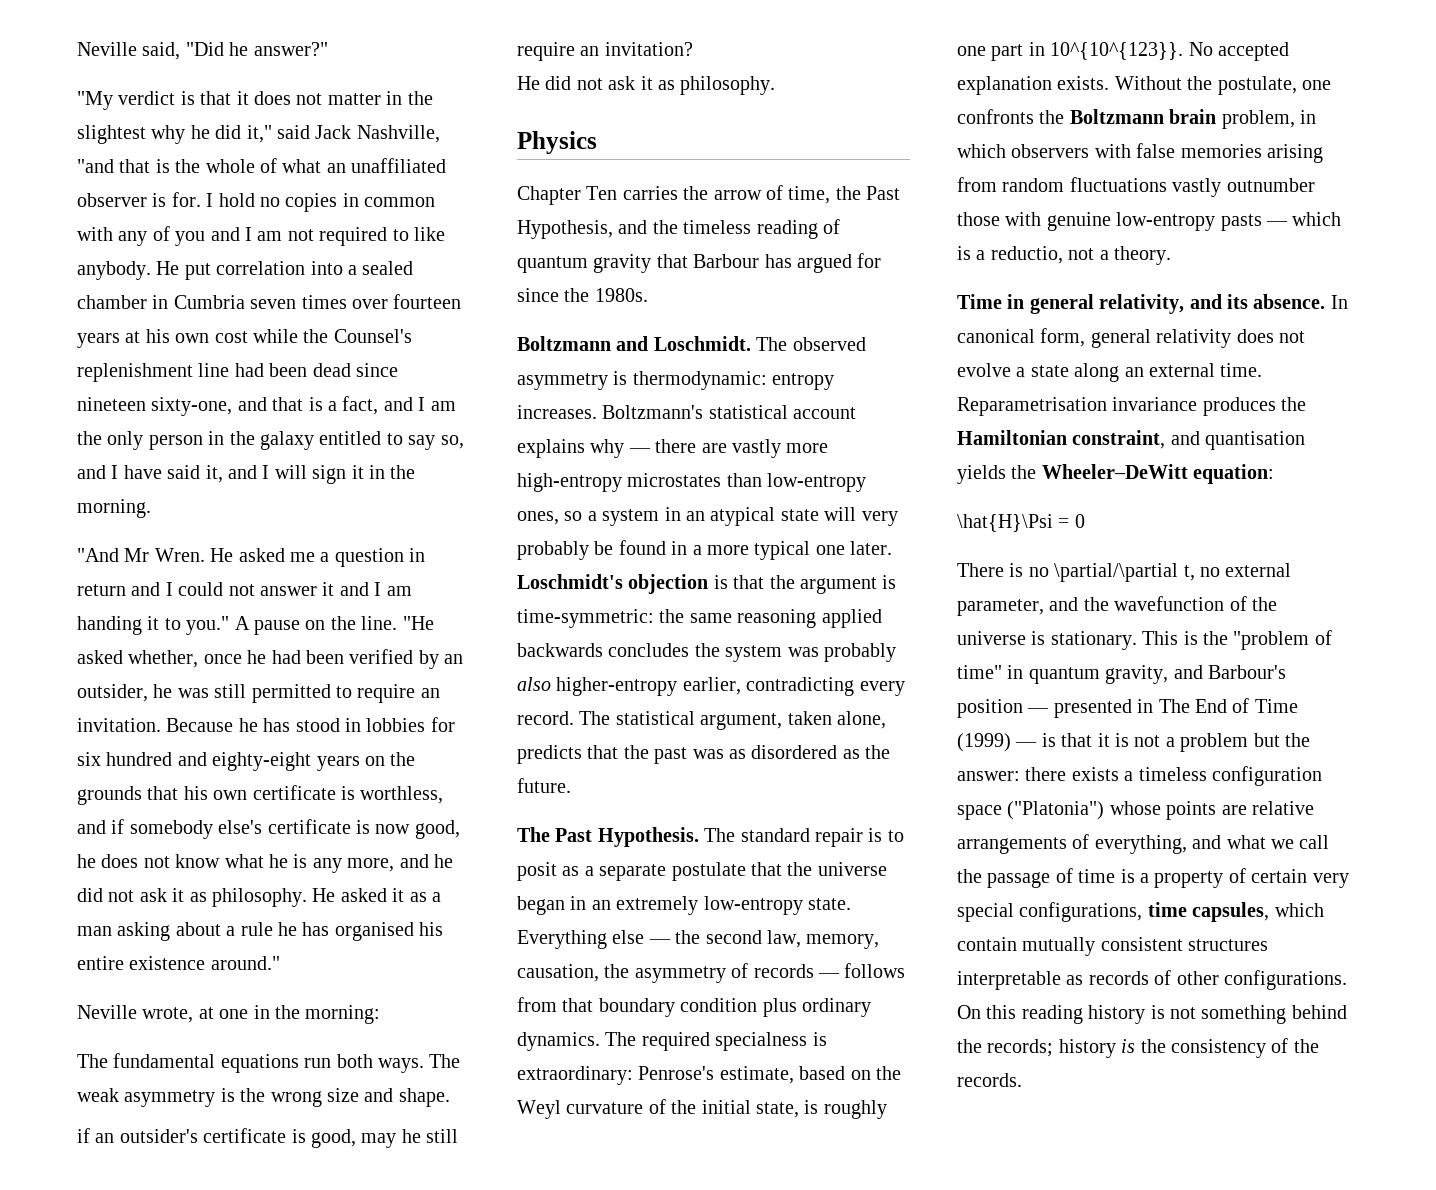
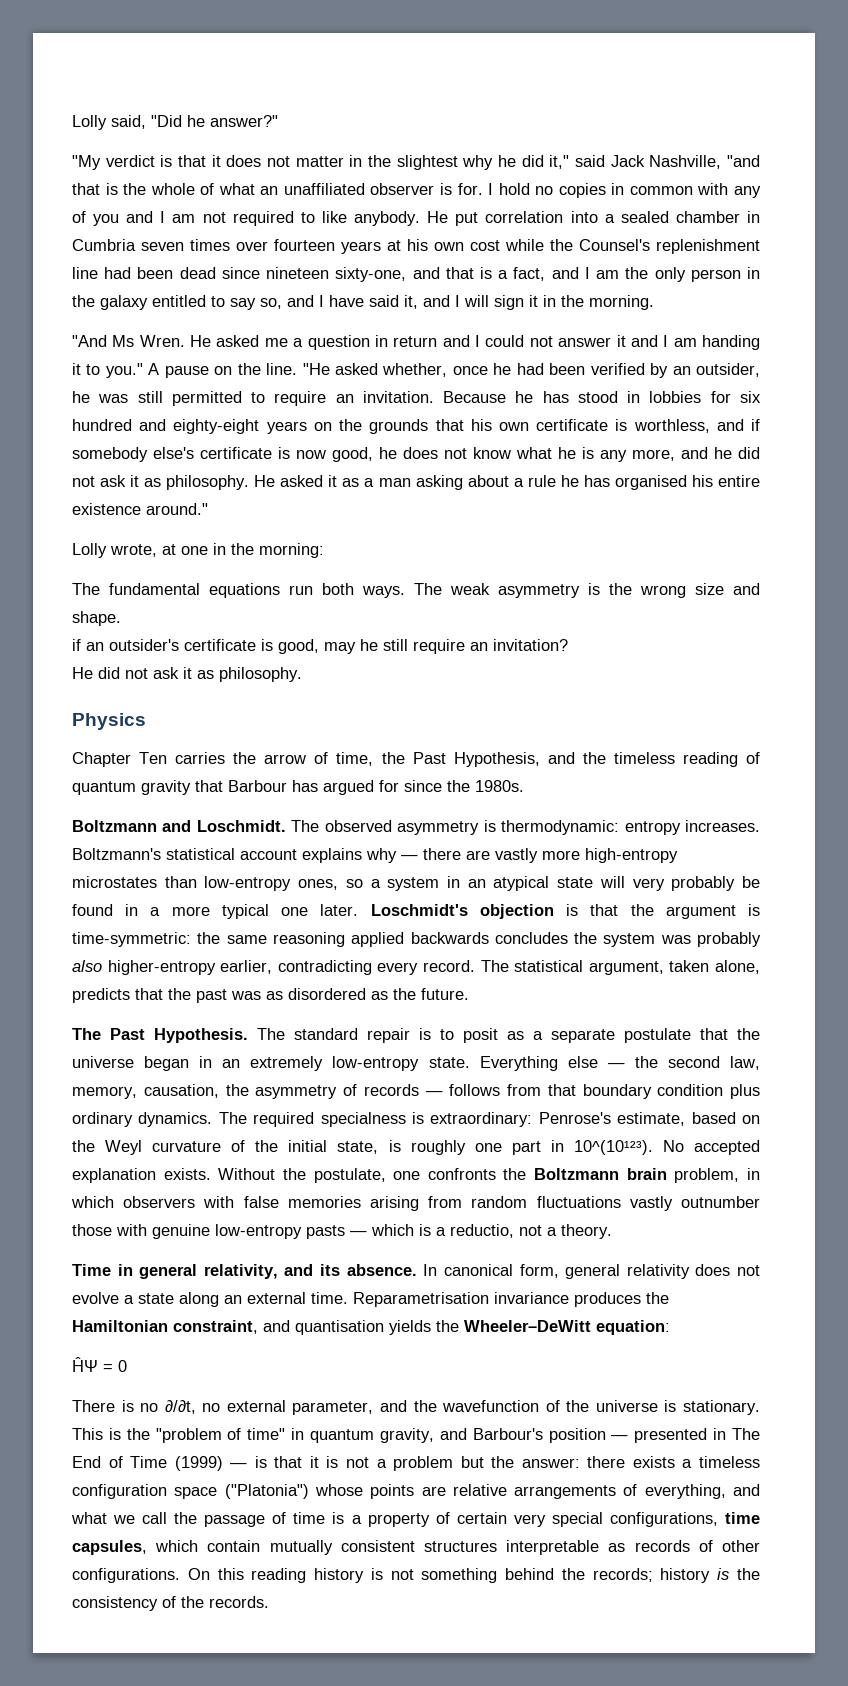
- Neville said, "Did he answer?"
+ Lolly said, "Did he answer?"
- "And Mr Wren.
+ "And Ms Wren.
- Neville wrote, at one in the morning:
+ Lolly wrote, at one in the morning:
- The required specialness is extraordinary: Penrose's estimate, based on the Weyl curvature of the initial state, is roughly one part in 10^{10^{123}}.
+ The required specialness is extraordinary: Penrose's estimate, based on the Weyl curvature of the initial state, is roughly one part in 10^(10¹²³).
- \hat{H}\Psi = 0
+ ĤΨ = 0
- There is no \partial/\partial t, no external parameter, and the wavefunction of the universe is stationary.
+ There is no ∂/∂t, no external parameter, and the wavefunction of the universe is stationary.

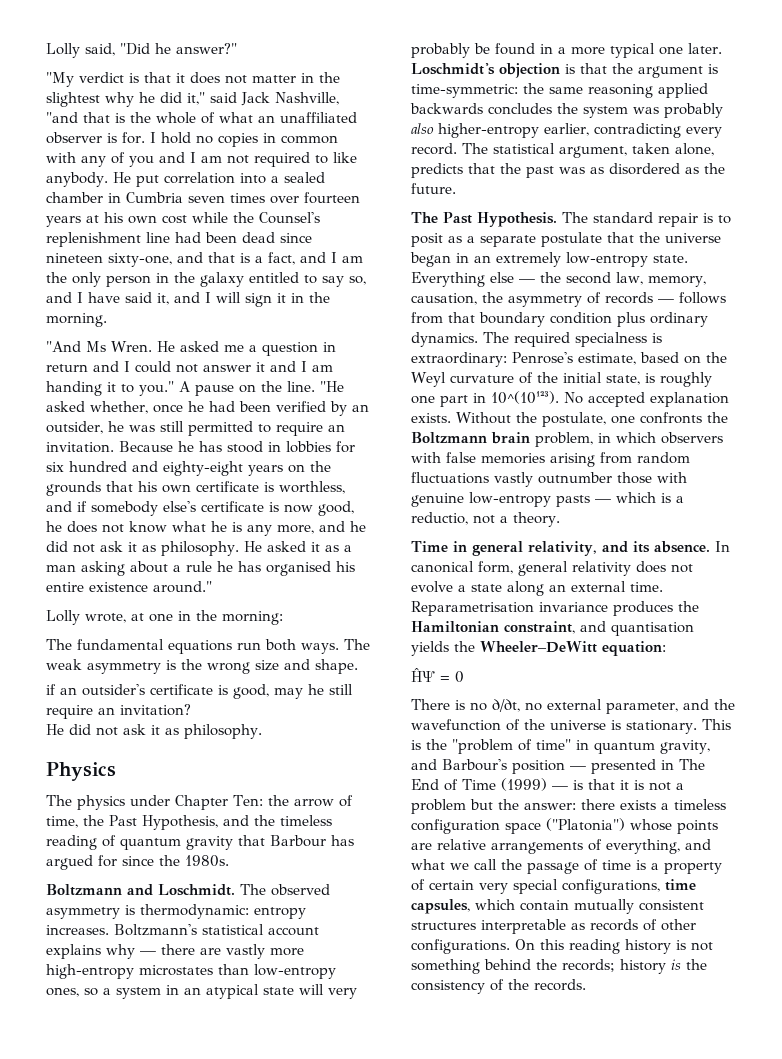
- Chapter Ten carries the arrow of time, the Past Hypothesis, and the timeless reading of quantum gravity that Barbour has argued for since the 1980s.
+ The physics under Chapter Ten: the arrow of time, the Past Hypothesis, and the timeless reading of quantum gravity that Barbour has argued for since the 1980s.

